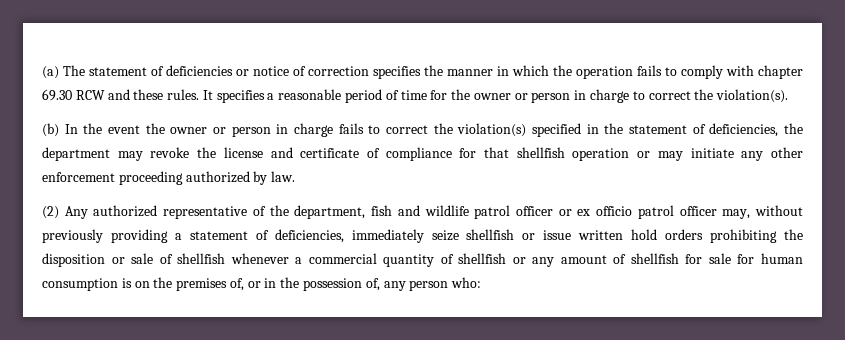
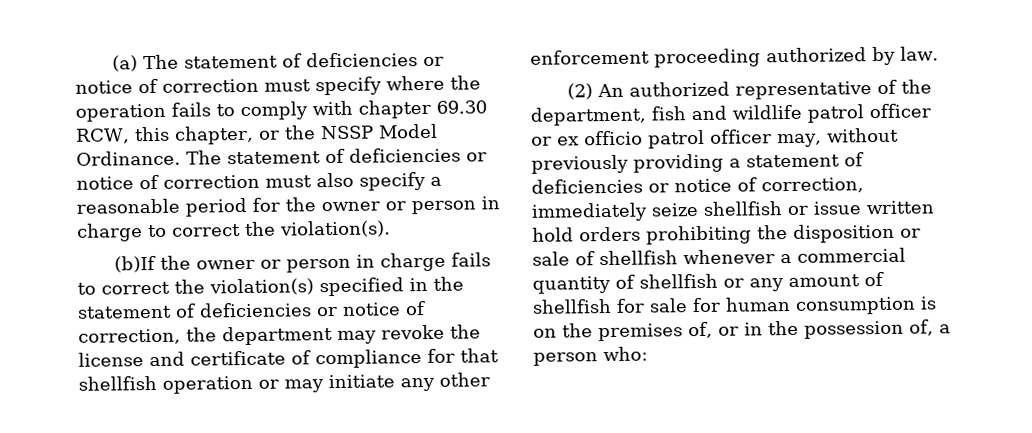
- (a) The statement of deficiencies or notice of correction specifies the manner in which the operation fails to comply with chapter 69.30 RCW and these rules. It specifies a reasonable period of time for the owner or person in charge to correct the violation(s).
+ (a) The statement of deficiencies or notice of correction must specify where the operation fails to comply with chapter 69.30 RCW, this chapter, or the NSSP Model Ordinance. The statement of deficiencies or notice of correction must also specify a reasonable period for the owner or person in charge to correct the violation(s).
- (b) In the event the owner or person in charge fails to correct the violation(s) specified in the statement of deficiencies, the department may revoke the license and certificate of compliance for that shellfish operation or may initiate any other enforcement proceeding authorized by law.
+ (b)If the owner or person in charge fails to correct the violation(s) specified in the statement of deficiencies or notice of correction, the department may revoke the license and certificate of compliance for that shellfish operation or may initiate any other enforcement proceeding authorized by law.
- (2) Any authorized representative of the department, fish and wildlife patrol officer or ex officio patrol officer may, without previously providing a statement of deficiencies, immediately seize shellfish or issue written hold orders prohibiting the disposition or sale of shellfish whenever a commercial quantity of shellfish or any amount of shellfish for sale for human consumption is on the premises of, or in the possession of, any person who:
+ (2) An authorized representative of the department, fish and wildlife patrol officer or ex officio patrol officer may, without previously providing a statement of deficiencies or notice of correction, immediately seize shellfish or issue written hold orders prohibiting the disposition or sale of shellfish whenever a commercial quantity of shellfish or any amount of shellfish for sale for human consumption is on the premises of, or in the possession of, a person who:

